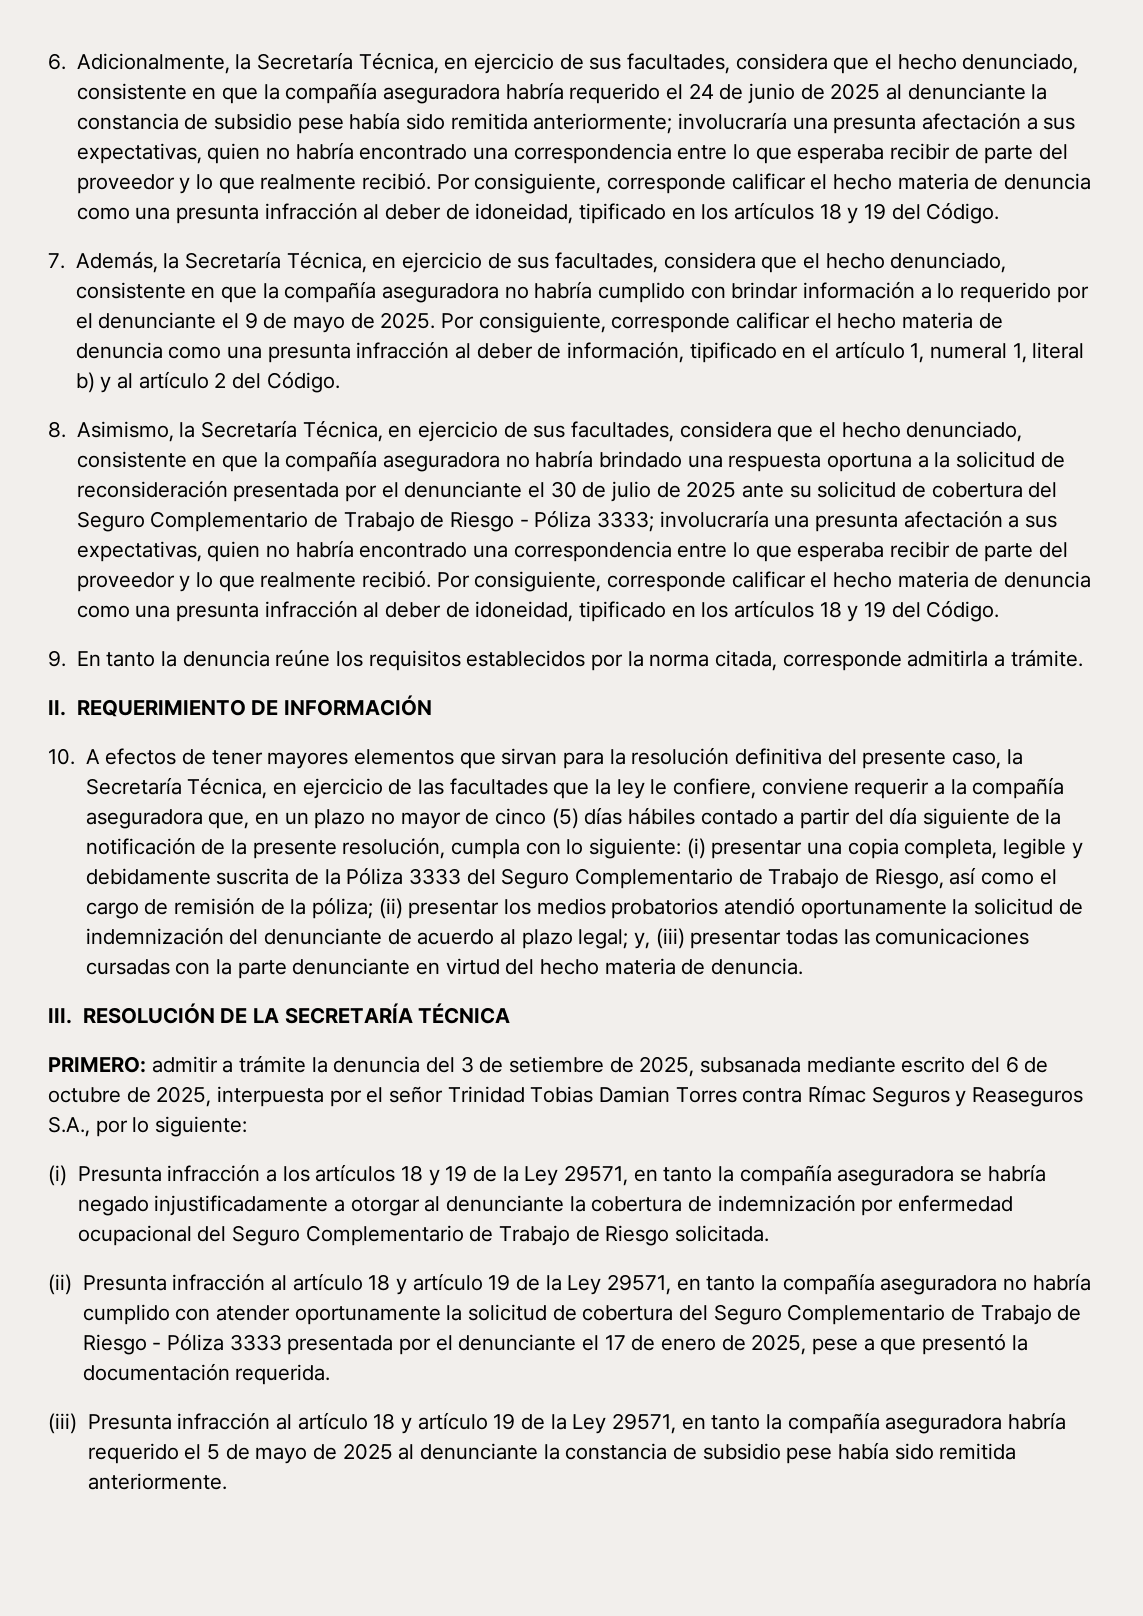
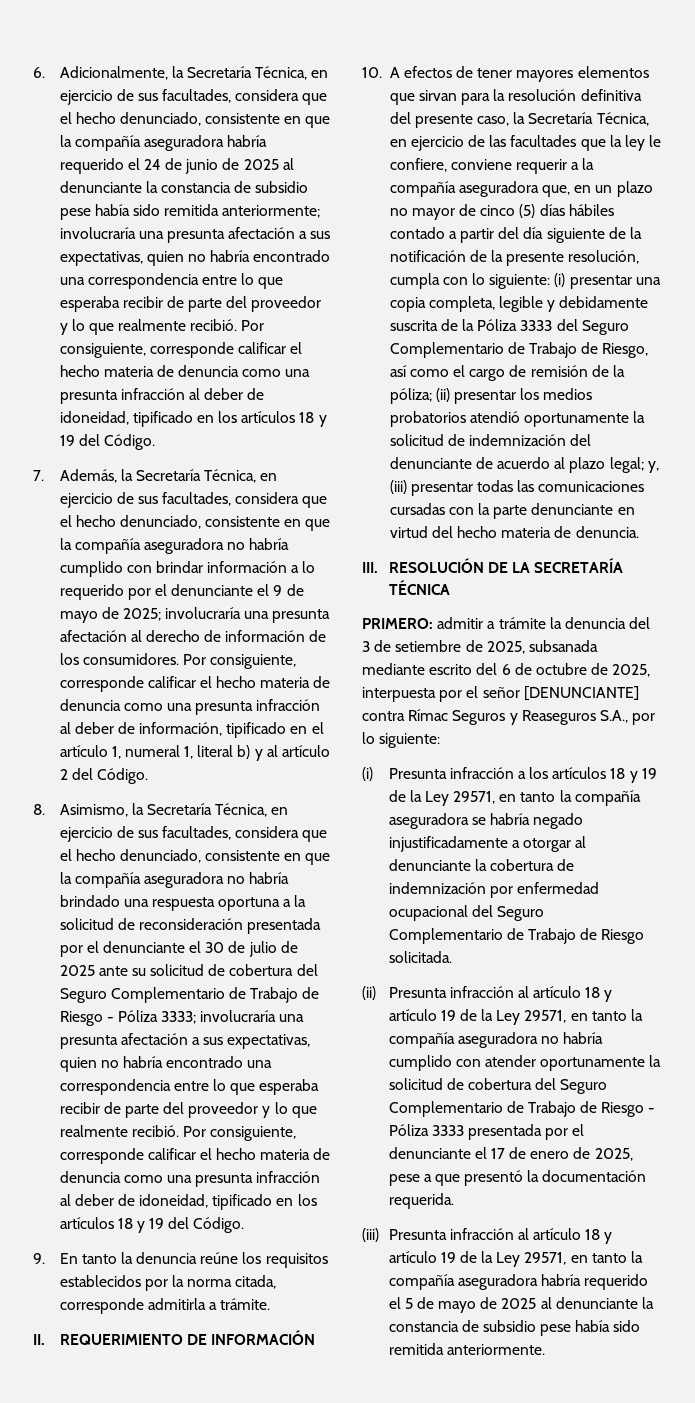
- 7. Además, la Secretaría Técnica, en ejercicio de sus facultades, considera que el hecho denunciado, consistente en que la compañía aseguradora no habría cumplido con brindar información a lo requerido por el denunciante el 9 de mayo de 2025.
+ 7. Además, la Secretaría Técnica, en ejercicio de sus facultades, considera que el hecho denunciado, consistente en que la compañía aseguradora no habría cumplido con brindar información a lo requerido por el denunciante el 9 de mayo de 2025; involucraría una presunta afectación al derecho de información de los consumidores.
- PRIMERO: admitir a trámite la denuncia del 3 de setiembre de 2025, subsanada mediante escrito del 6 de octubre de 2025, interpuesta por el señor Trinidad Tobias Damian Torres contra Rímac Seguros y Reaseguros S.A., por lo siguiente:
+ PRIMERO: admitir a trámite la denuncia del 3 de setiembre de 2025, subsanada mediante escrito del 6 de octubre de 2025, interpuesta por el señor [DENUNCIANTE] contra Rímac Seguros y Reaseguros S.A., por lo siguiente:

